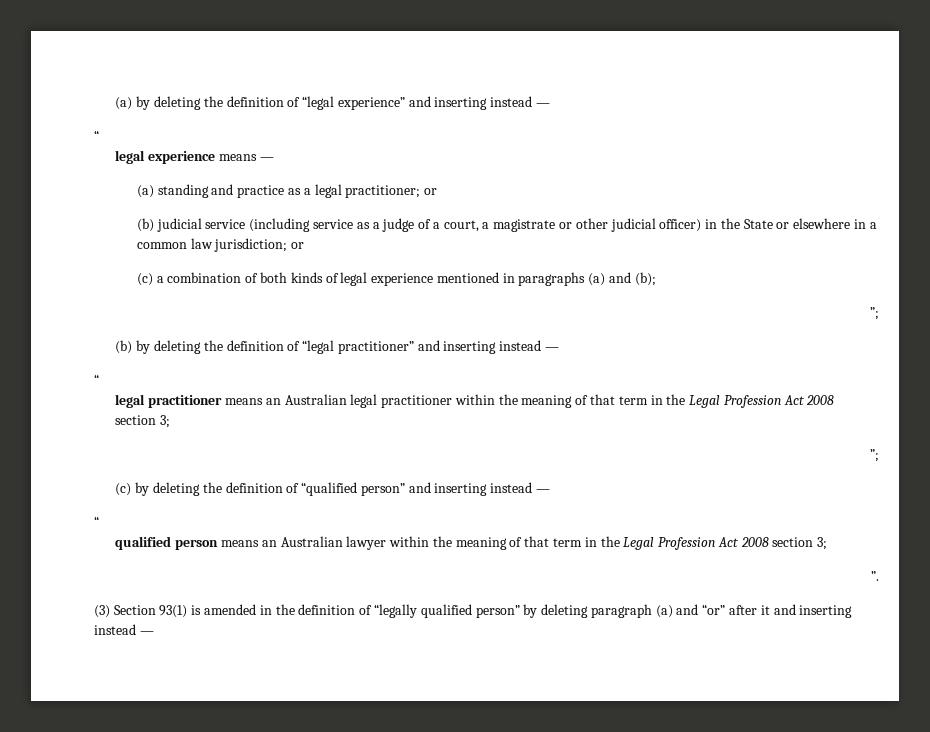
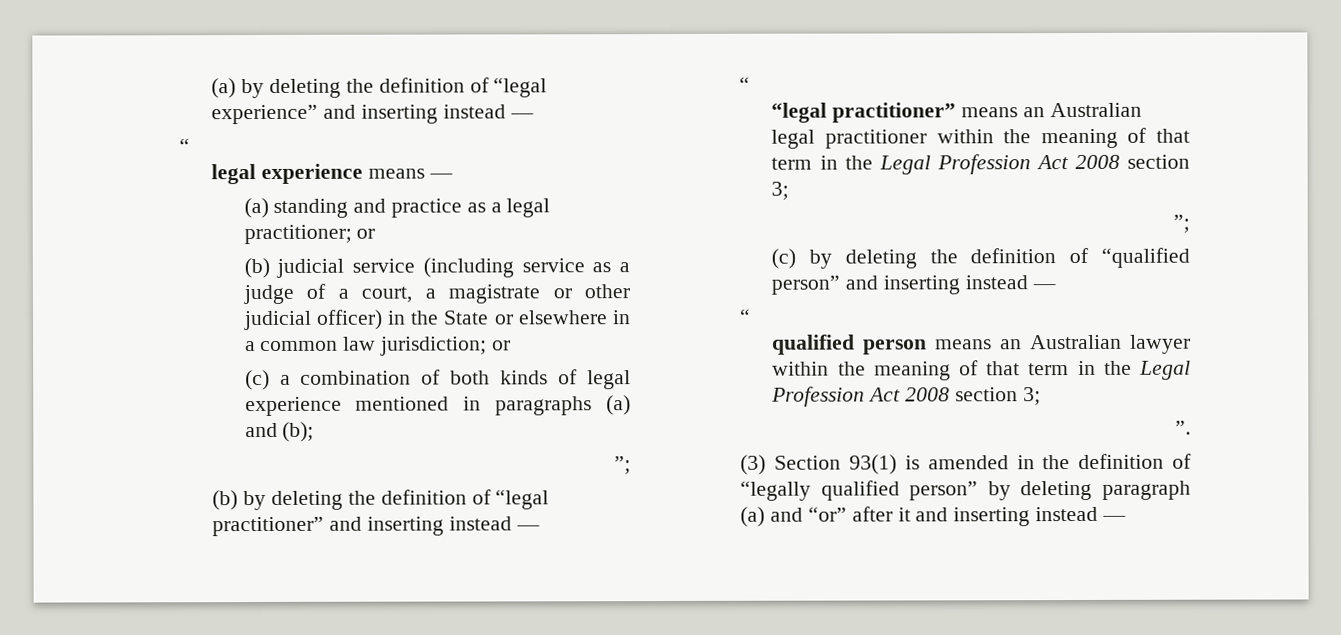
- legal practitioner means an Australian legal practitioner within the meaning of that term in the Legal Profession Act 2008 section 3;
+ “legal practitioner” means an Australian legal practitioner within the meaning of that term in the Legal Profession Act 2008 section 3;

